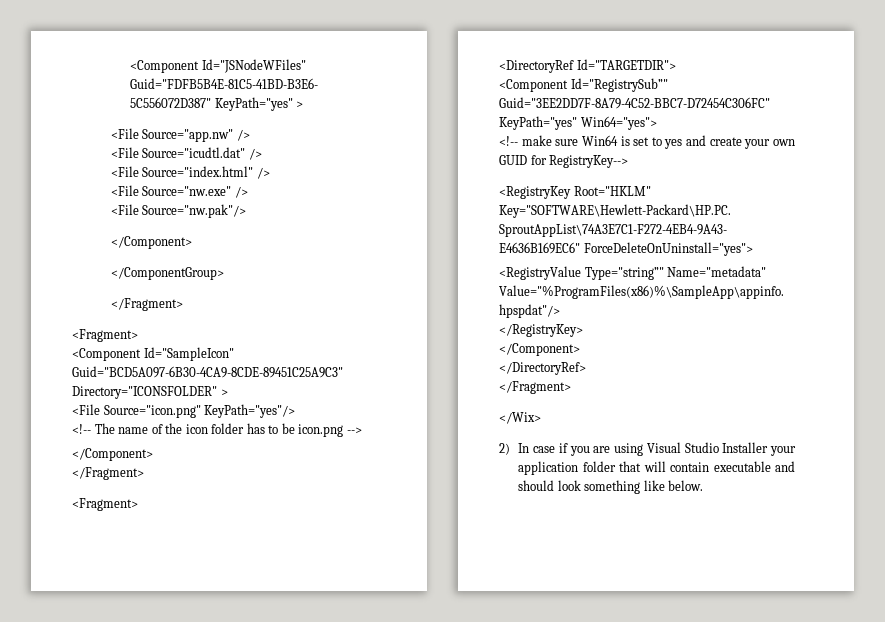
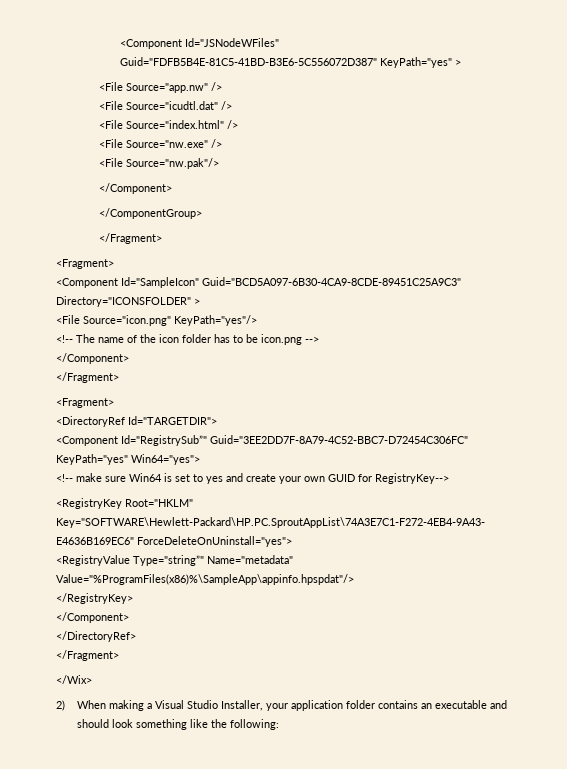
- 2) In case if you are using Visual Studio Installer your application folder that will contain executable and should look something like below.
+ 2) When making a Visual Studio Installer, your application folder contains an executable and should look something like the following:

